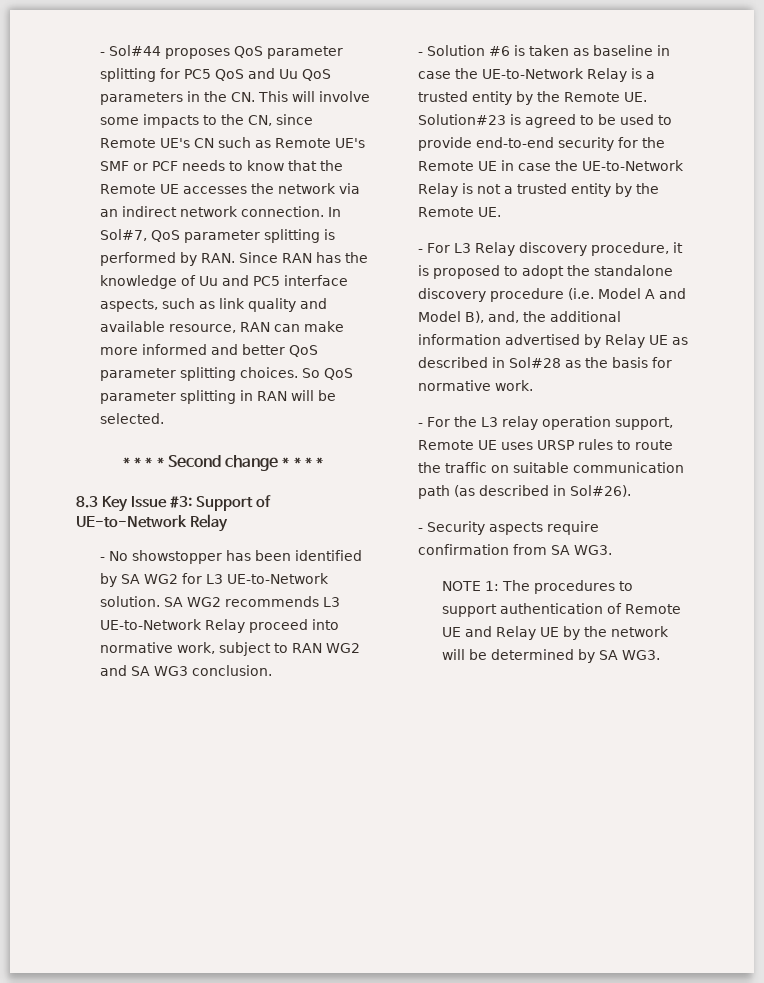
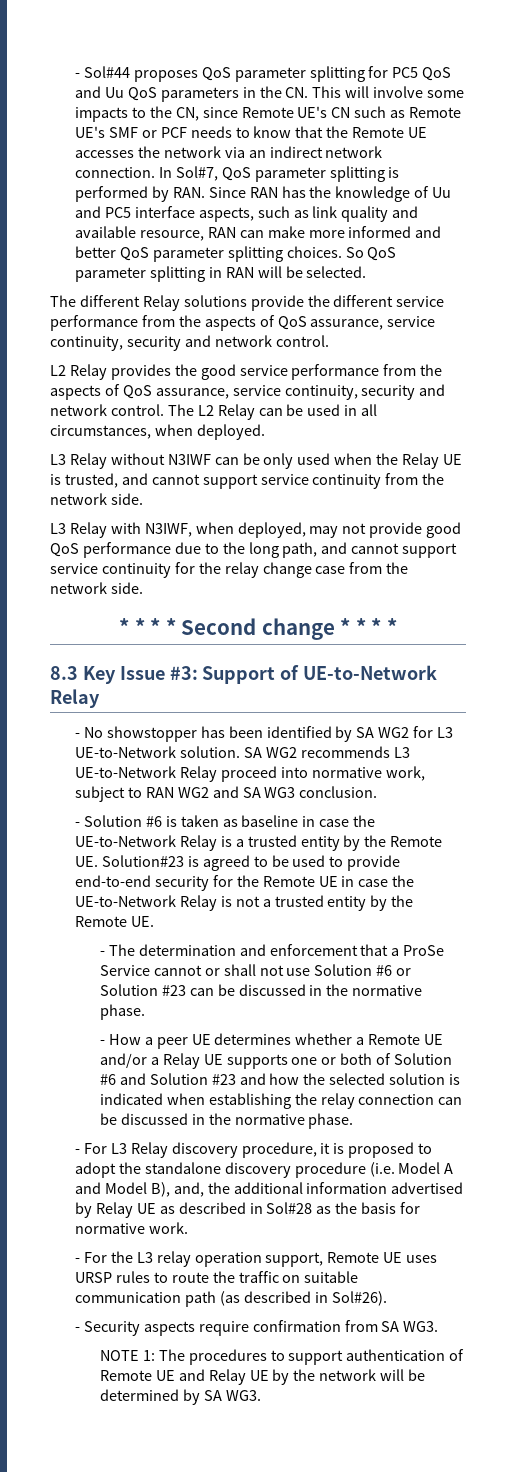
+ The different Relay solutions provide the different service performance from the aspects of QoS assurance, service continuity, security and network control.
+ L2 Relay provides the good service performance from the aspects of QoS assurance, service continuity, security and network control. The L2 Relay can be used in all circumstances, when deployed.
+ L3 Relay without N3IWF can be only used when the Relay UE is trusted, and cannot support service continuity from the network side.
+ L3 Relay with N3IWF, when deployed, may not provide good QoS performance due to the long path, and cannot support service continuity for the relay change case from the network side.
+ - The determination and enforcement that a ProSe Service cannot or shall not use Solution #6 or Solution #23 can be discussed in the normative phase.
+ - How a peer UE determines whether a Remote UE and/or a Relay UE supports one or both of Solution #6 and Solution #23 and how the selected solution is indicated when establishing the relay connection can be discussed in the normative phase.

